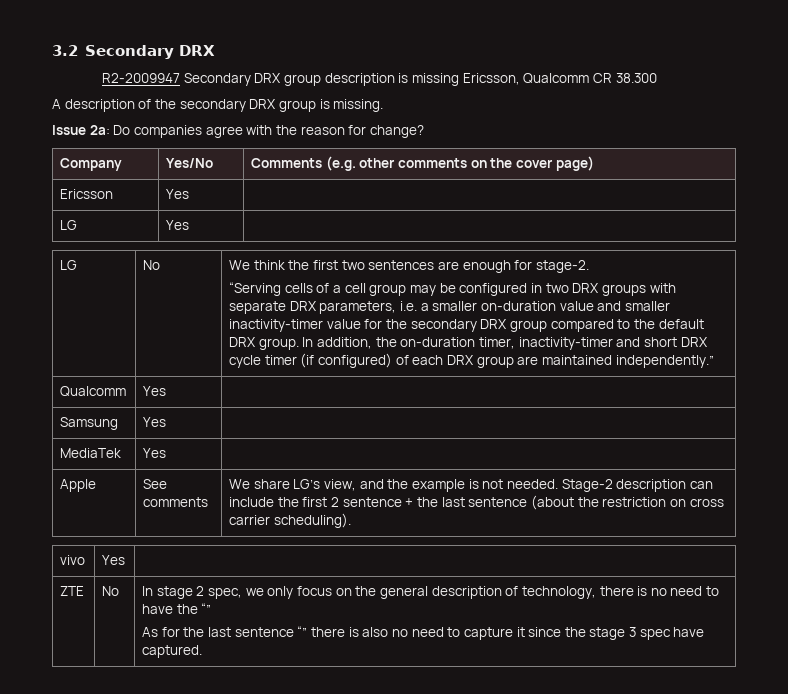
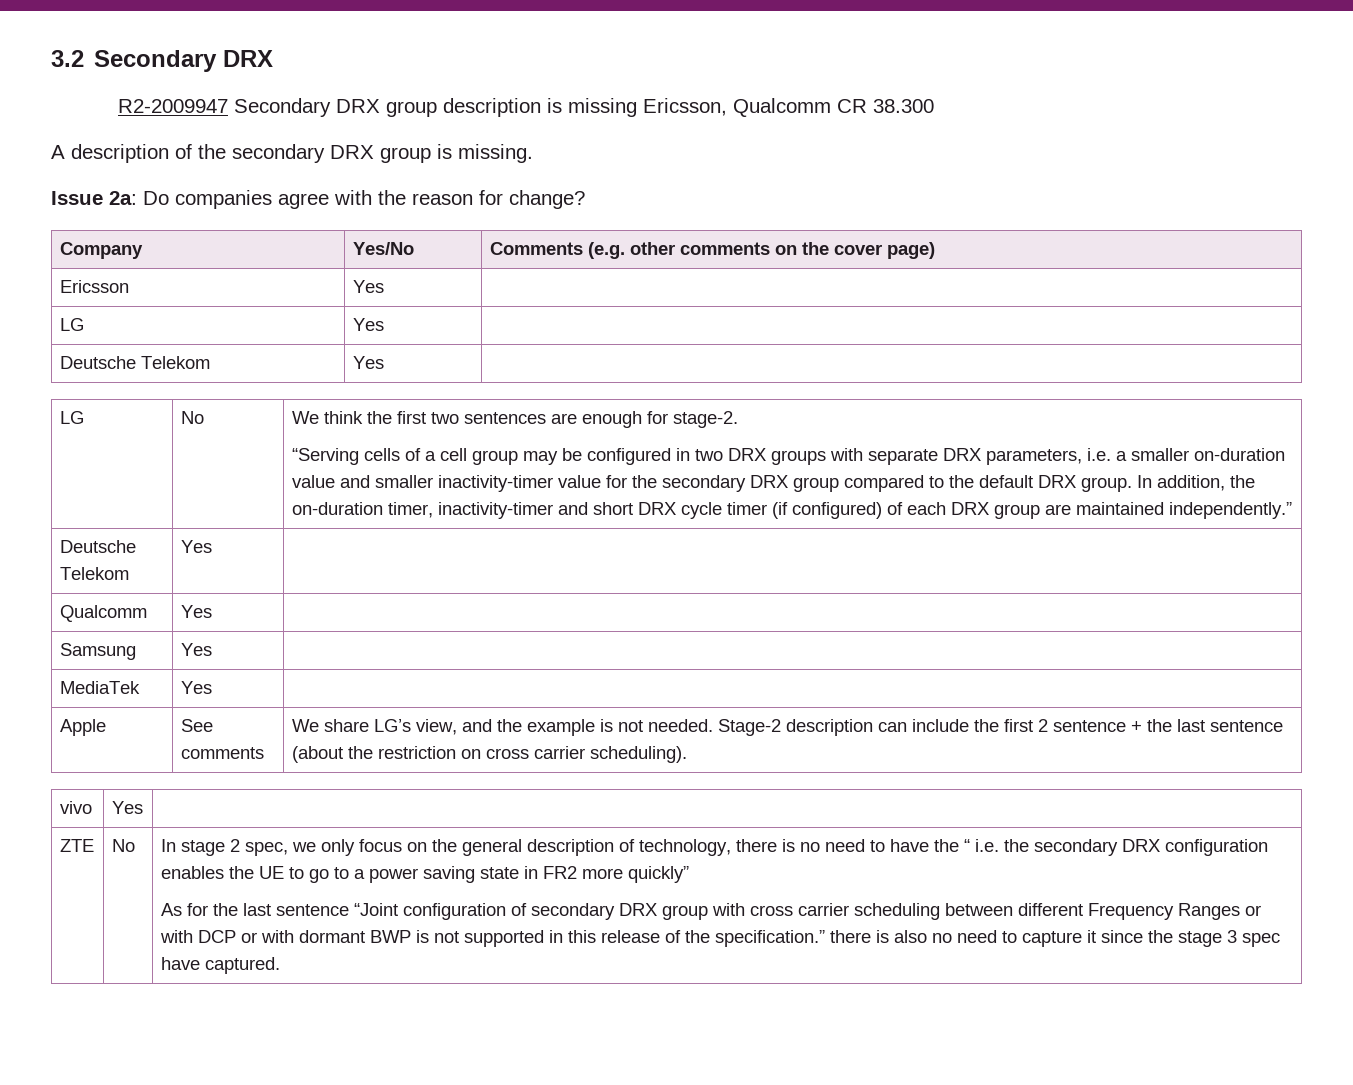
  LG | Yes |
+ Deutsche Telekom | Yes |
  In addition, the on-duration timer, inactivity-timer and short DRX cycle timer (if configured) of each DRX group are maintained independently.”
+ Deutsche Telekom | Yes |
- In stage 2 spec, we only focus on the general description of technology, there is no need to have the “”
+ In stage 2 spec, we only focus on the general description of technology, there is no need to have the “ i.e. the secondary DRX configuration enables the UE to go to a power saving state in FR2 more quickly”
- As for the last sentence “” there is also no need to capture it since the stage 3 spec have captured.
+ As for the last sentence “Joint configuration of secondary DRX group with cross carrier scheduling between different Frequency Ranges or with DCP or with dormant BWP is not supported in this release of the specification.” there is also no need to capture it since the stage 3 spec have captured.

